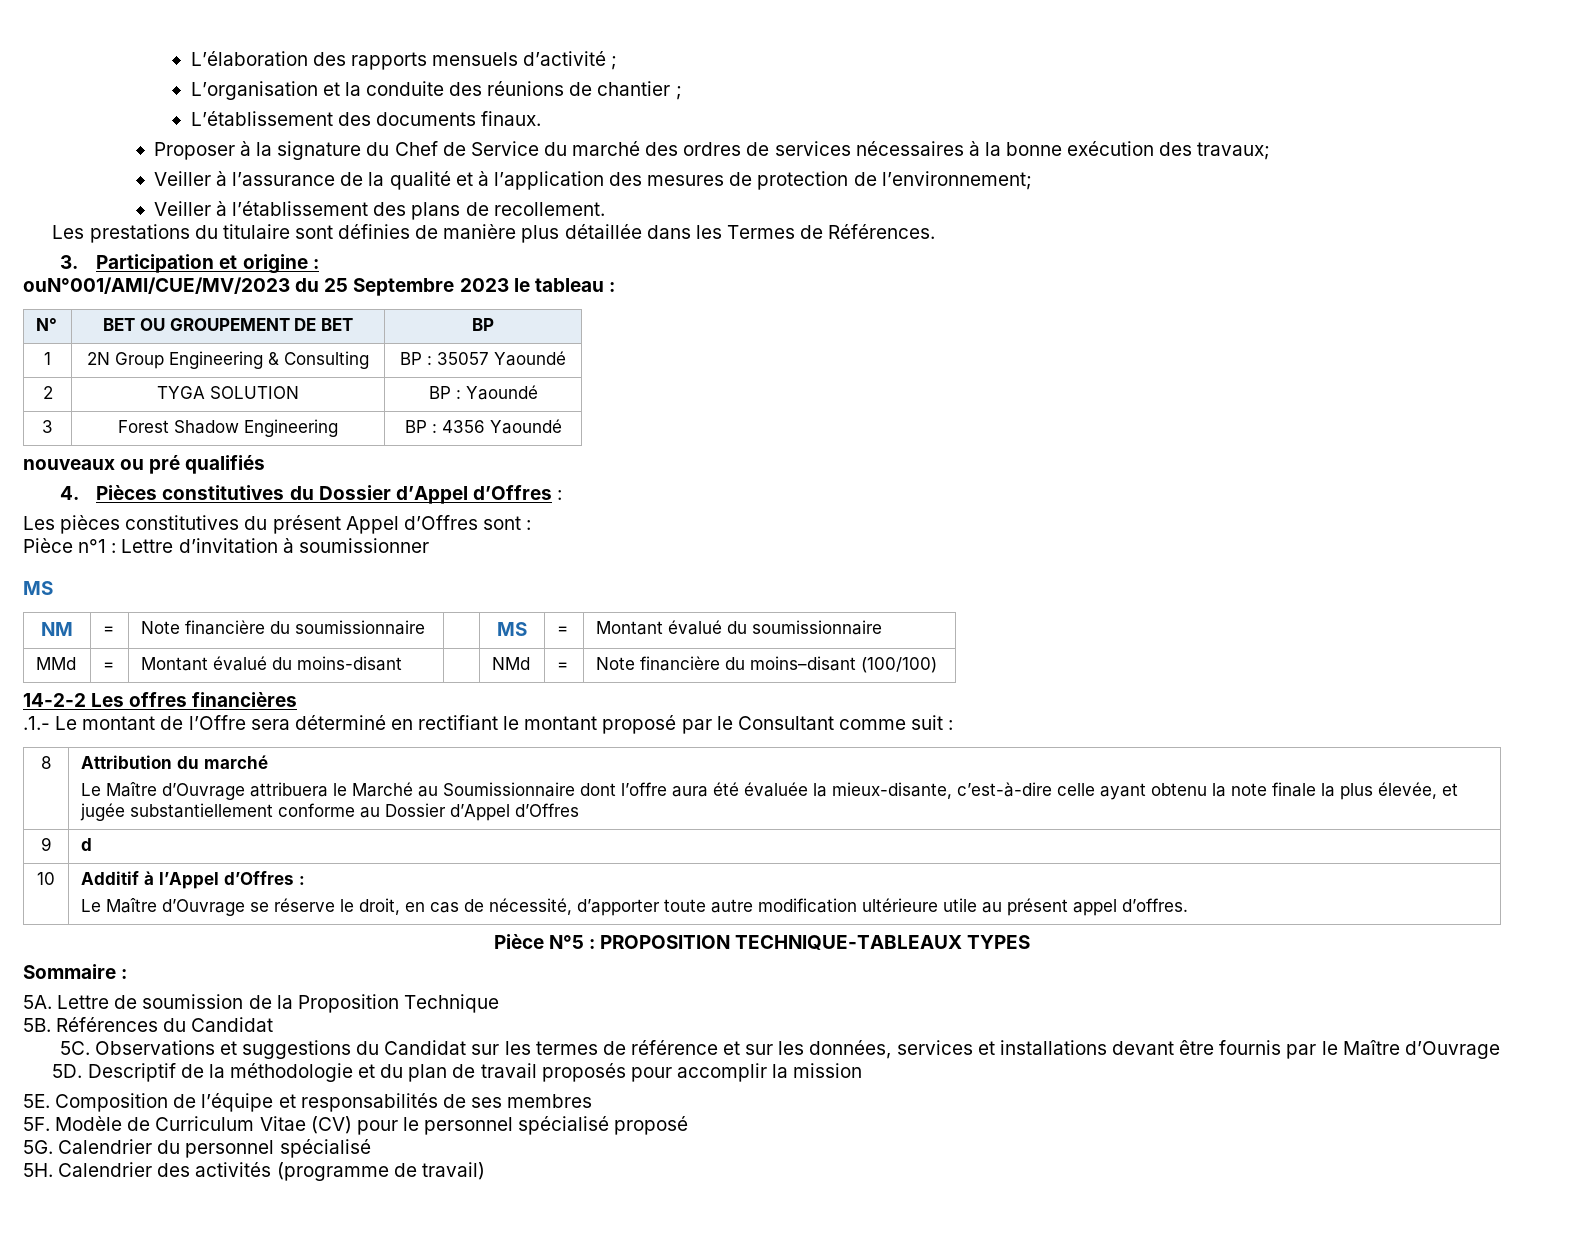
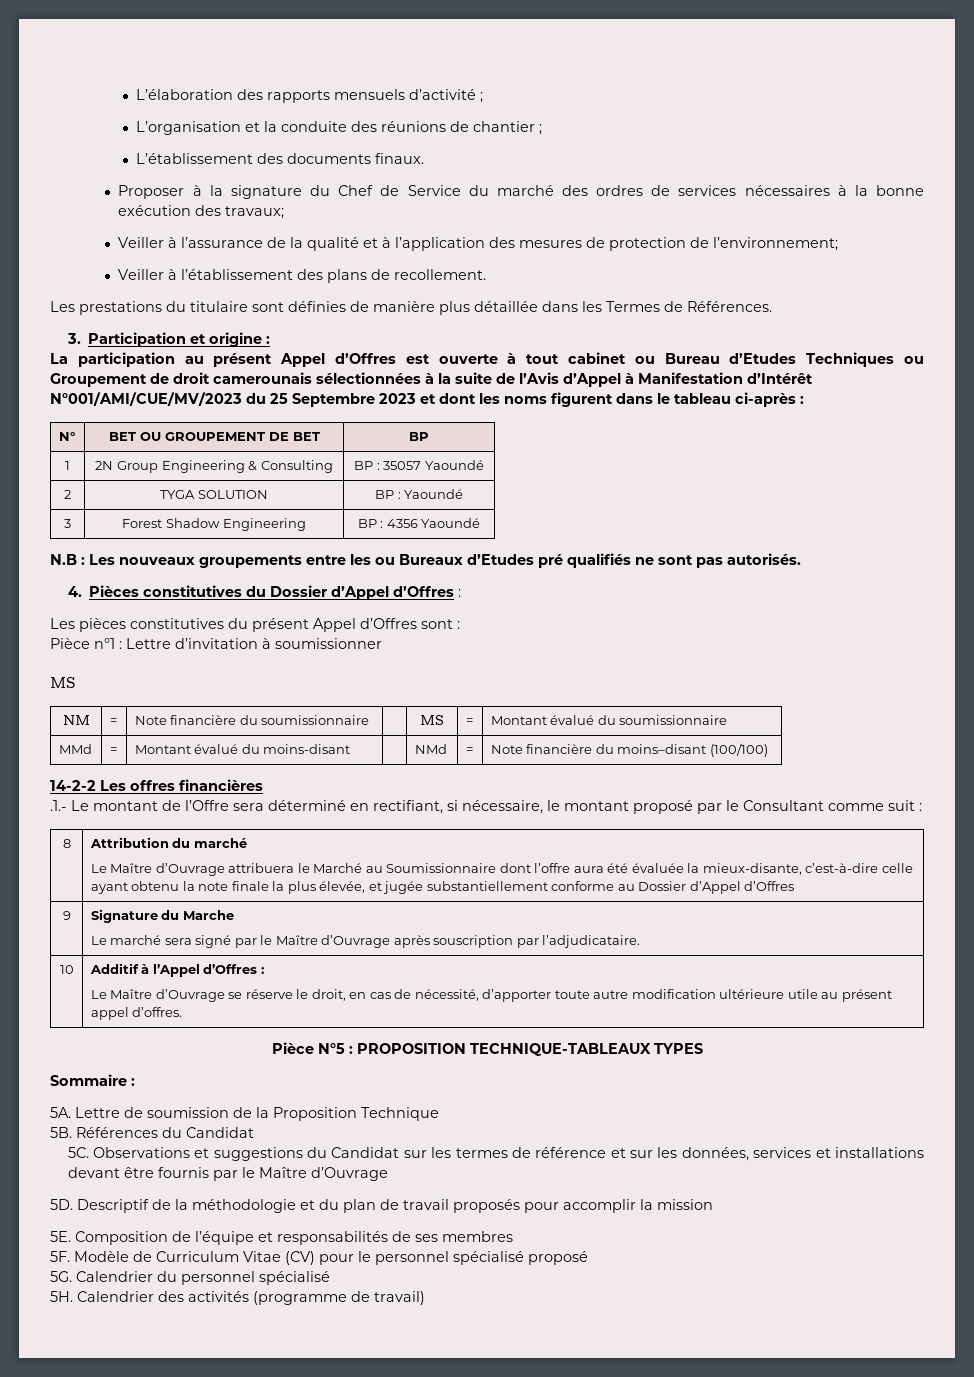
- ouN°001/AMI/CUE/MV/2023 du 25 Septembre 2023 le tableau :
+ La participation au présent Appel d’Offres est ouverte à tout cabinet ou Bureau d’Etudes Techniques ou Groupement de droit camerounais sélectionnées à la suite de l’Avis d’Appel à Manifestation d’Intérêt N°001/AMI/CUE/MV/2023 du 25 Septembre 2023 et dont les noms figurent dans le tableau ci-après :
- nouveaux ou pré qualifiés
+ N.B : Les nouveaux groupements entre les ou Bureaux d’Etudes pré qualifiés ne sont pas autorisés.
- .1.- Le montant de l’Offre sera déterminé en rectifiant le montant proposé par le Consultant comme suit :
+ .1.- Le montant de l’Offre sera déterminé en rectifiant, si nécessaire, le montant proposé par le Consultant comme suit :
- 9 | d
+ 9 | Signature du Marche
+ Le marché sera signé par le Maître d’Ouvrage après souscription par l’adjudicataire.

